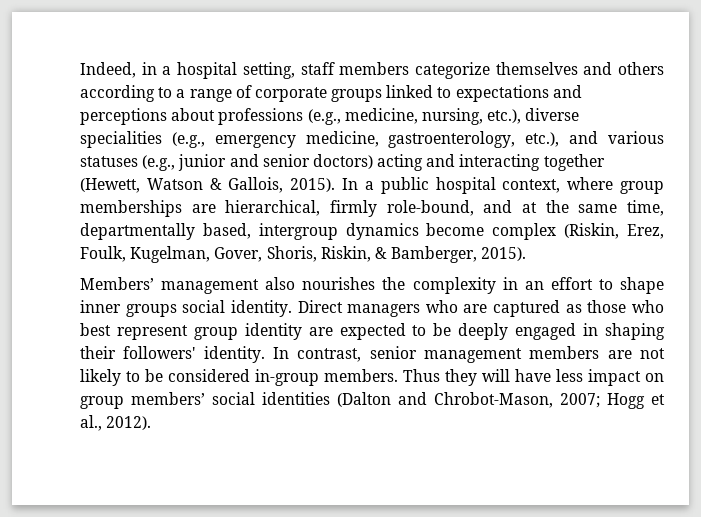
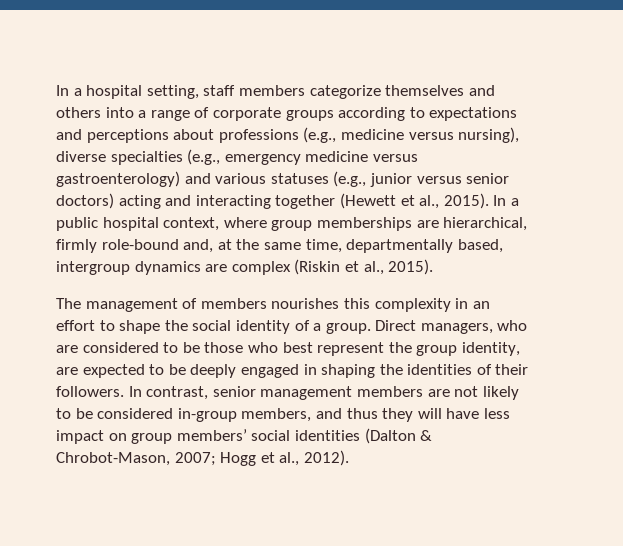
- Indeed, in a hospital setting, staff members categorize themselves and others according to a range of corporate groups linked to expectations and perceptions about professions (e.g., medicine, nursing, etc.), diverse specialities (e.g., emergency medicine, gastroenterology, etc.), and various statuses (e.g., junior and senior doctors) acting and interacting together (Hewett, Watson & Gallois, 2015).
+ In a hospital setting, staff members categorize themselves and others into a range of corporate groups according to expectations and perceptions about professions (e.g., medicine versus nursing), diverse specialties (e.g., emergency medicine versus gastroenterology) and various statuses (e.g., junior versus senior doctors) acting and interacting together (Hewett et al., 2015).
- In a public hospital context, where group memberships are hierarchical, firmly role-bound, and at the same time, departmentally based, intergroup dynamics become complex (Riskin, Erez, Foulk, Kugelman, Gover, Shoris, Riskin, & Bamberger, 2015).
- Members’ management also nourishes the complexity in an effort to shape inner groups social identity. Direct managers who are captured as those who best represent group identity are expected to be deeply engaged in shaping their followers' identity.
+ In a public hospital context, where group memberships are hierarchical, firmly role-bound and, at the same time, departmentally based, intergroup dynamics are complex (Riskin et al., 2015).
+ The management of members nourishes this complexity in an effort to shape the social identity of a group. Direct managers, who are considered to be those who best represent the group identity, are expected to be deeply engaged in shaping the identities of their followers.
- In contrast, senior management members are not likely to be considered in-group members. Thus they will have less impact on group members’ social identities (Dalton and Chrobot-Mason, 2007; Hogg et al., 2012).
+ In contrast, senior management members are not likely to be considered in-group members, and thus they will have less impact on group members’ social identities (Dalton & Chrobot-Mason, 2007; Hogg et al., 2012).

